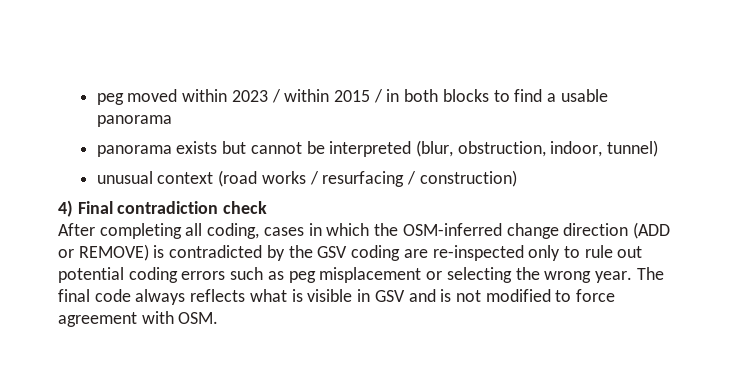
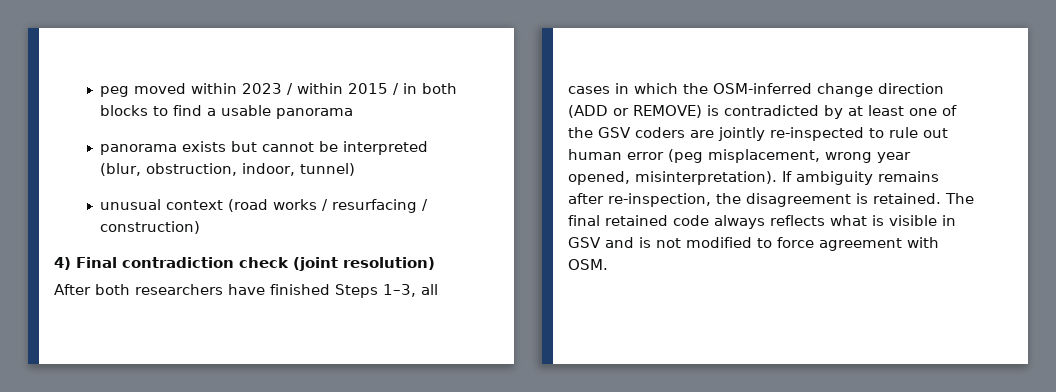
- 4) Final contradiction check
+ 4) Final contradiction check (joint resolution)
- After completing all coding, cases in which the OSM-inferred change direction (ADD or REMOVE) is contradicted by the GSV coding are re-inspected only to rule out potential coding errors such as peg misplacement or selecting the wrong year.
+ After both researchers have finished Steps 1–3, all cases in which the OSM-inferred change direction (ADD or REMOVE) is contradicted by at least one of the GSV coders are jointly re-inspected to rule out human error (peg misplacement, wrong year opened, misinterpretation). If ambiguity remains after re-inspection, the disagreement is retained.
- The final code always reflects what is visible in GSV and is not modified to force agreement with OSM.
+ The final retained code always reflects what is visible in GSV and is not modified to force agreement with OSM.

